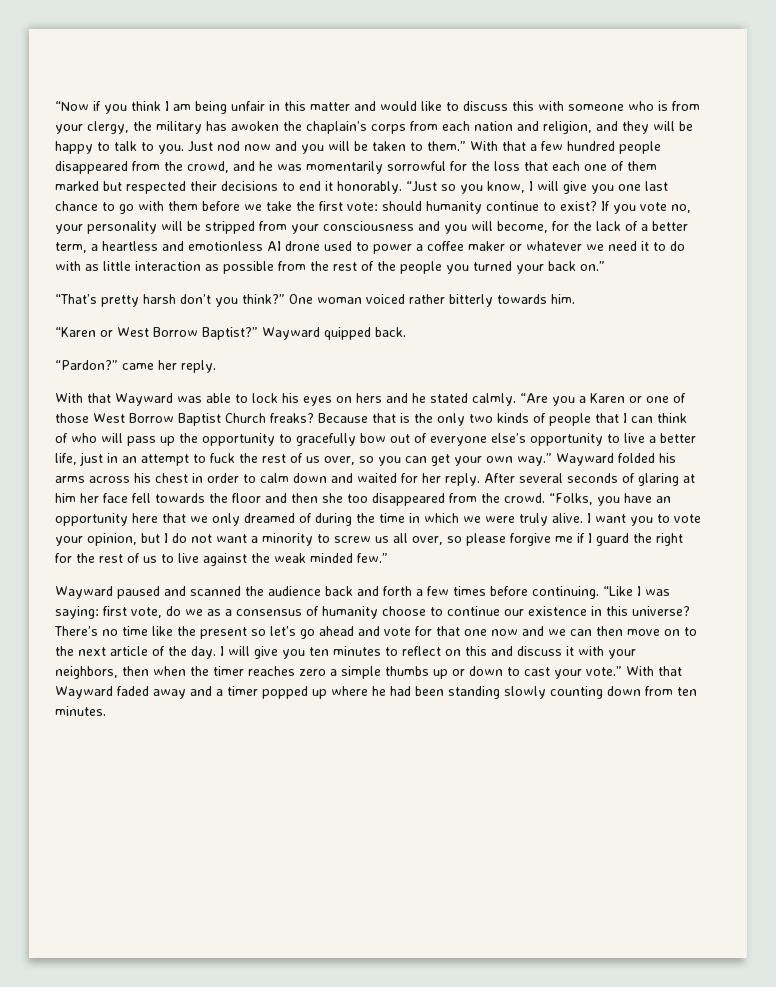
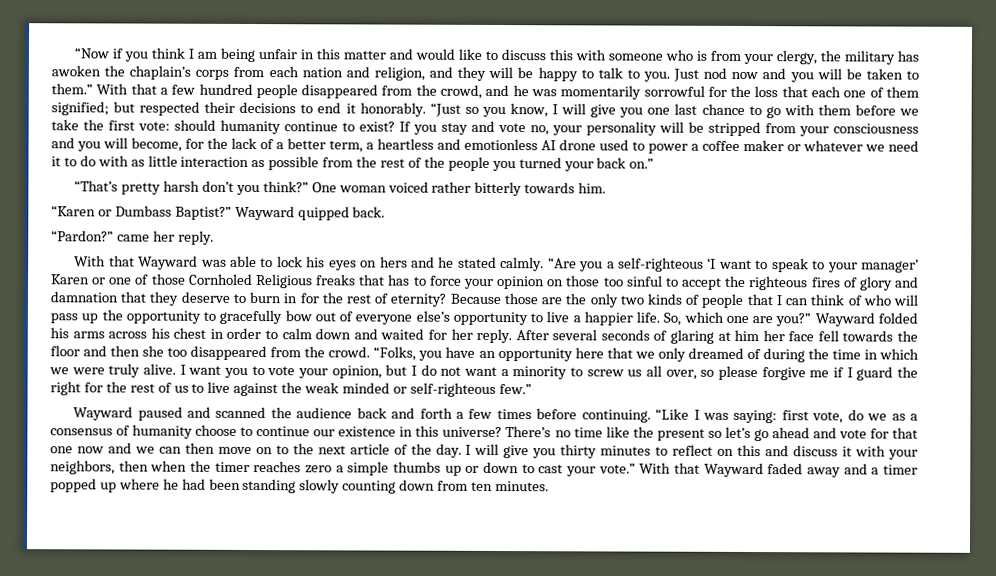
- With that a few hundred people disappeared from the crowd, and he was momentarily sorrowful for the loss that each one of them marked but respected their decisions to end it honorably.
+ With that a few hundred people disappeared from the crowd, and he was momentarily sorrowful for the loss that each one of them signified; but respected their decisions to end it honorably.
- If you vote no, your personality will be stripped from your consciousness and you will become, for the lack of a better term, a heartless and emotionless AI drone used to power a coffee maker or whatever we need it to do with as little interaction as possible from the rest of the people you turned your back on.”
+ If you stay and vote no, your personality will be stripped from your consciousness and you will become, for the lack of a better term, a heartless and emotionless AI drone used to power a coffee maker or whatever we need it to do with as little interaction as possible from the rest of the people you turned your back on.”
- “Karen or West Borrow Baptist?”
+ “Karen or Dumbass Baptist?”
- “Are you a Karen or one of those West Borrow Baptist Church freaks? Because that is the only two kinds of people that I can think of who will pass up the opportunity to gracefully bow out of everyone else’s opportunity to live a better life, just in an attempt to fuck the rest of us over, so you can get your own way.”
+ “Are you a self-righteous ‘I want to speak to your manager’ Karen or one of those Cornholed Religious freaks that has to force your opinion on those too sinful to accept the righteous fires of glory and damnation that they deserve to burn in for the rest of eternity? Because those are the only two kinds of people that I can think of who will pass up the opportunity to gracefully bow out of everyone else’s opportunity to live a happier life. So, which one are you?”
- I want you to vote your opinion, but I do not want a minority to screw us all over, so please forgive me if I guard the right for the rest of us to live against the weak minded few.”
+ I want you to vote your opinion, but I do not want a minority to screw us all over, so please forgive me if I guard the right for the rest of us to live against the weak minded or self-righteous few.”
- I will give you ten minutes to reflect on this and discuss it with your neighbors, then when the timer reaches zero a simple thumbs up or down to cast your vote.”
+ I will give you thirty minutes to reflect on this and discuss it with your neighbors, then when the timer reaches zero a simple thumbs up or down to cast your vote.”

